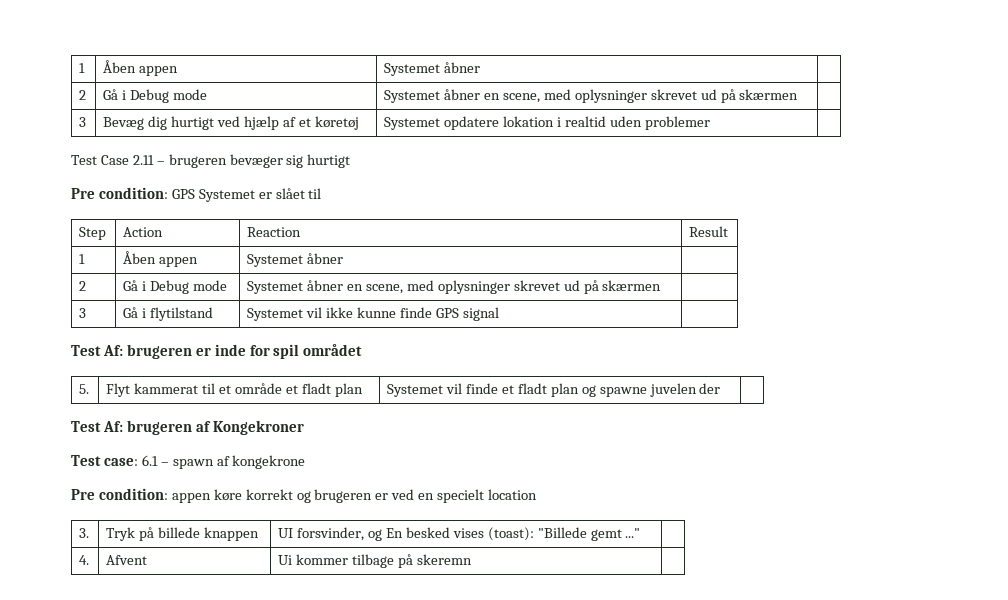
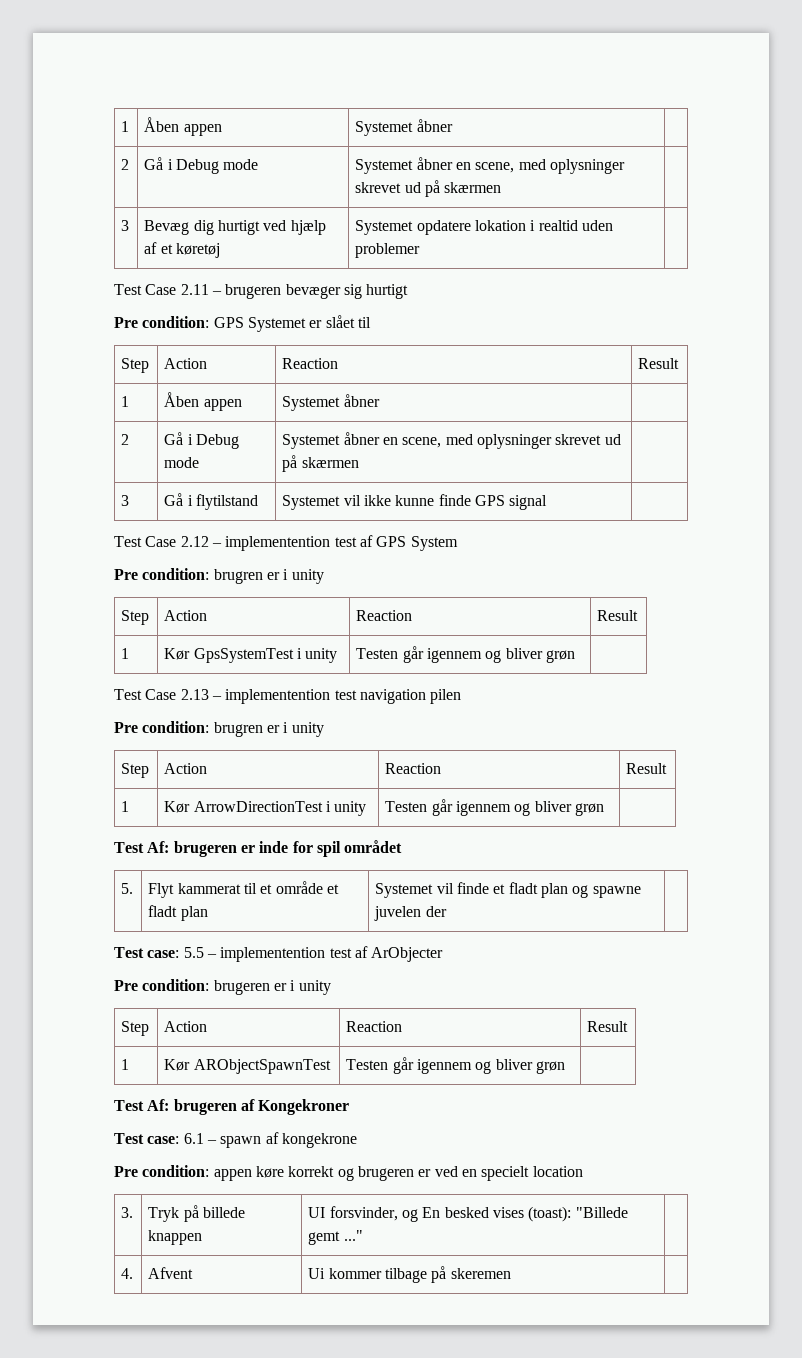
+ Test Case 2.12 – implementention test af GPS System
+ Pre condition: brugren er i unity
+ Step | Action | Reaction | Result
+ 1 | Kør GpsSystemTest i unity | Testen går igennem og bliver grøn |
+ Test Case 2.13 – implementention test navigation pilen
+ Pre condition: brugren er i unity
+ Step | Action | Reaction | Result
+ 1 | Kør ArrowDirectionTest i unity | Testen går igennem og bliver grøn |
+ Test case: 5.5 – implementention test af ArObjecter
+ Pre condition: brugeren er i unity
+ Step | Action | Reaction | Result
+ 1 | Kør ARObjectSpawnTest | Testen går igennem og bliver grøn |
- 4. | Afvent | Ui kommer tilbage på skeremn |
+ 4. | Afvent | Ui kommer tilbage på skeremen |

